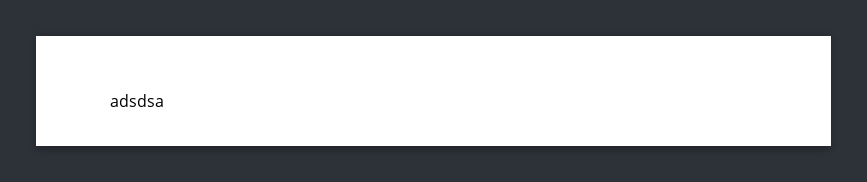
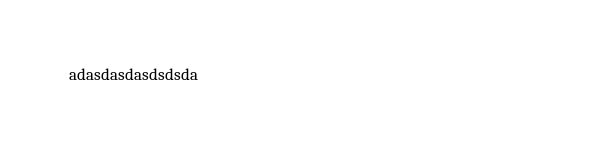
- adsdsa
+ adasdasdasdsdsda

